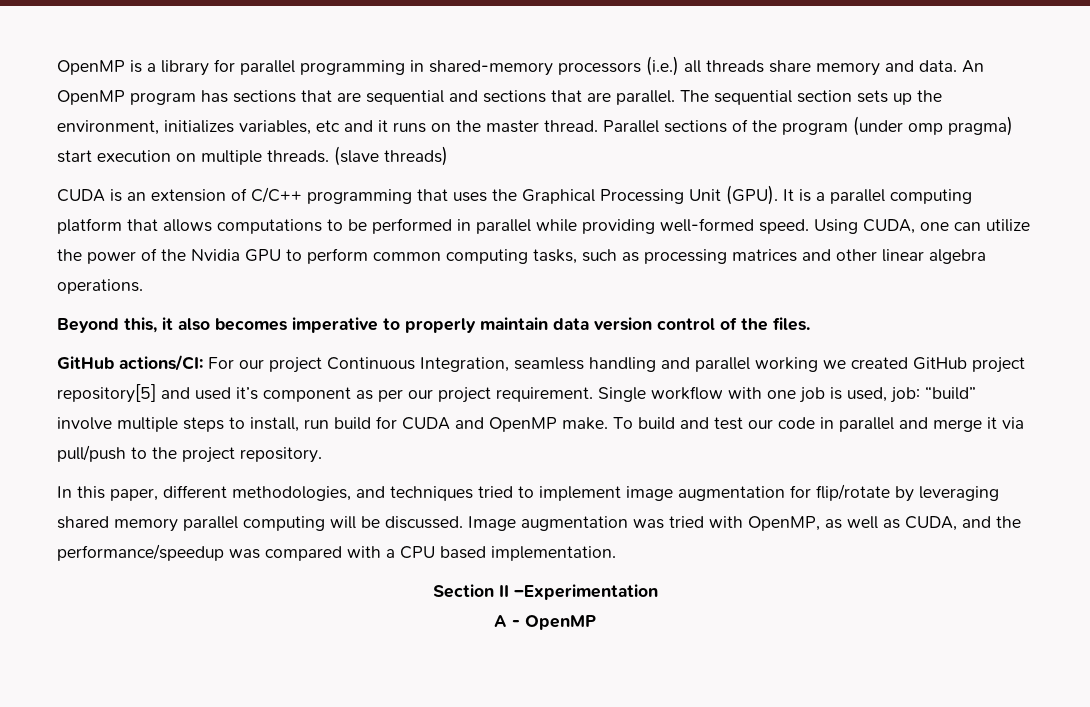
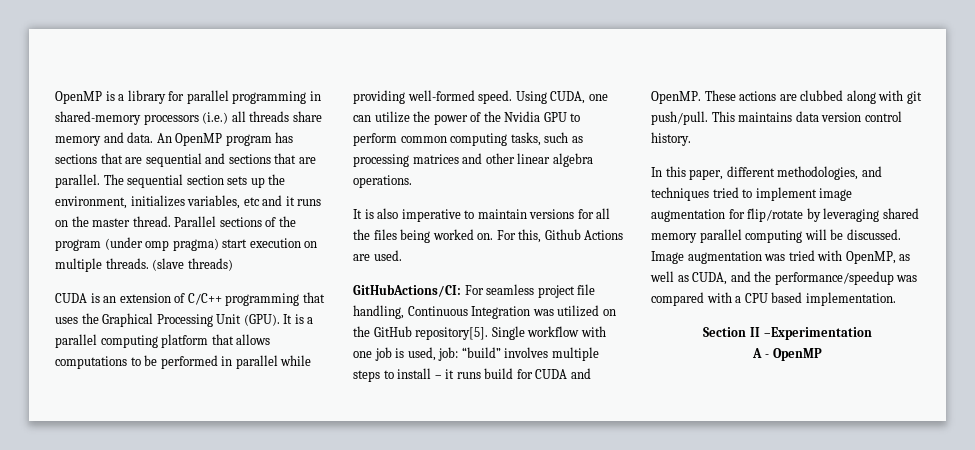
- Beyond this, it also becomes imperative to properly maintain data version control of the files.
- GitHub actions/CI: For our project Continuous Integration, seamless handling and parallel working we created GitHub project repository[5] and used it’s component as per our project requirement.
+ It is also imperative to maintain versions for all the files being worked on. For this, Github Actions are used.
+ GitHubActions/CI: For seamless project file handling, Continuous Integration was utilized on the GitHub repository[5].
- Single workflow with one job is used, job: “build” involve multiple steps to install, run build for CUDA and OpenMP make. To build and test our code in parallel and merge it via pull/push to the project repository.
+ Single workflow with one job is used, job: “build” involves multiple steps to install – it runs build for CUDA and OpenMP. These actions are clubbed along with git push/pull. This maintains data version control history.

